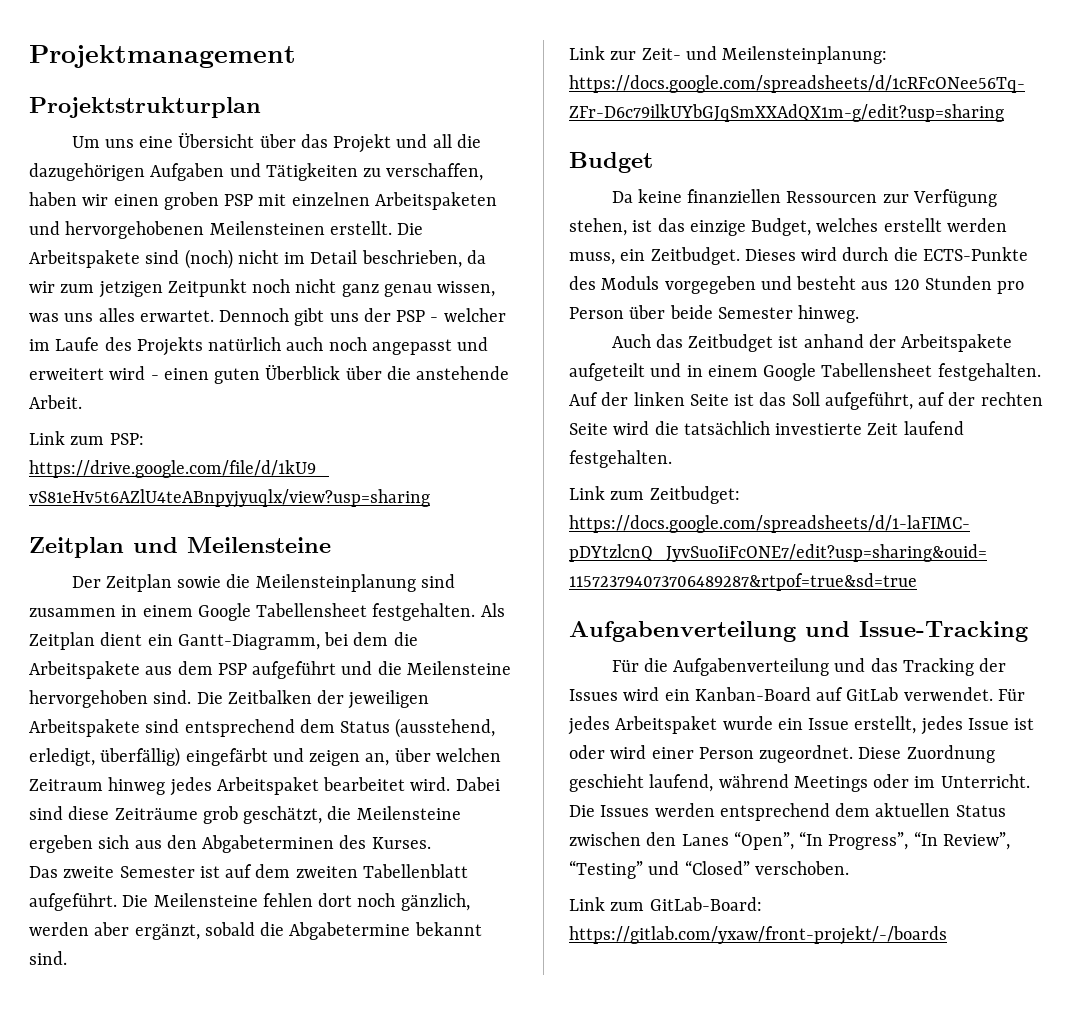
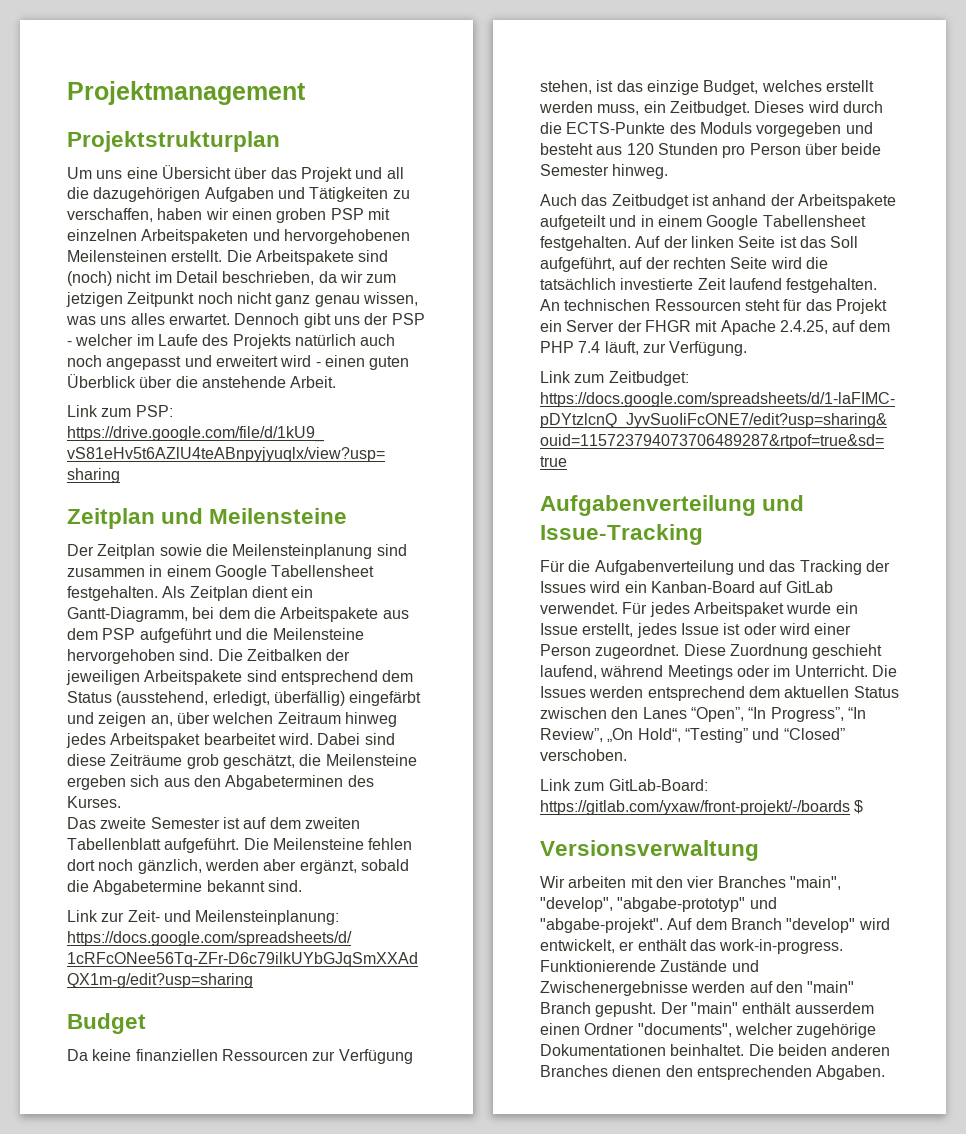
+ An technischen Ressourcen steht für das Projekt ein Server der FHGR mit Apache 2.4.25, auf dem PHP 7.4 läuft, zur Verfügung.
- Die Issues werden entsprechend dem aktuellen Status zwischen den Lanes “Open”, “In Progress”, “In Review”, “Testing” und “Closed” verschoben.
+ Die Issues werden entsprechend dem aktuellen Status zwischen den Lanes “Open”, “In Progress”, “In Review”, „On Hold“, “Testing” und “Closed” verschoben.
- Link zum GitLab-Board: https://gitlab.com/yxaw/front-projekt/-/boards
+ Link zum GitLab-Board: https://gitlab.com/yxaw/front-projekt/-/boards $
+ Versionsverwaltung
+ Wir arbeiten mit den vier Branches "main", "develop", "abgabe-prototyp" und "abgabe-projekt". Auf dem Branch "develop" wird entwickelt, er enthält das work-in-progress. Funktionierende Zustände und Zwischenergebnisse werden auf den "main" Branch gepusht. Der "main" enthält ausserdem einen Ordner "documents", welcher zugehörige Dokumentationen beinhaltet. Die beiden anderen Branches dienen den entsprechenden Abgaben.

